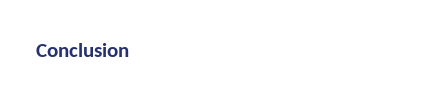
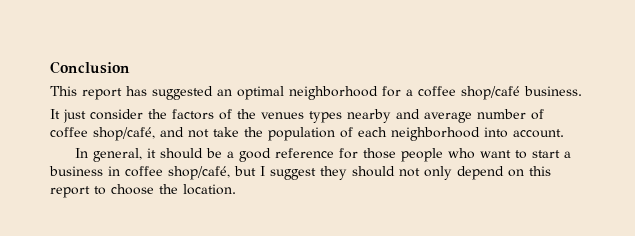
+ This report has suggested an optimal neighborhood for a coffee shop/café business.
+ It just consider the factors of the venues types nearby and average number of coffee shop/café, and not take the population of each neighborhood into account.
+ In general, it should be a good reference for those people who want to start a business in coffee shop/café, but I suggest they should not only depend on this report to choose the location.

